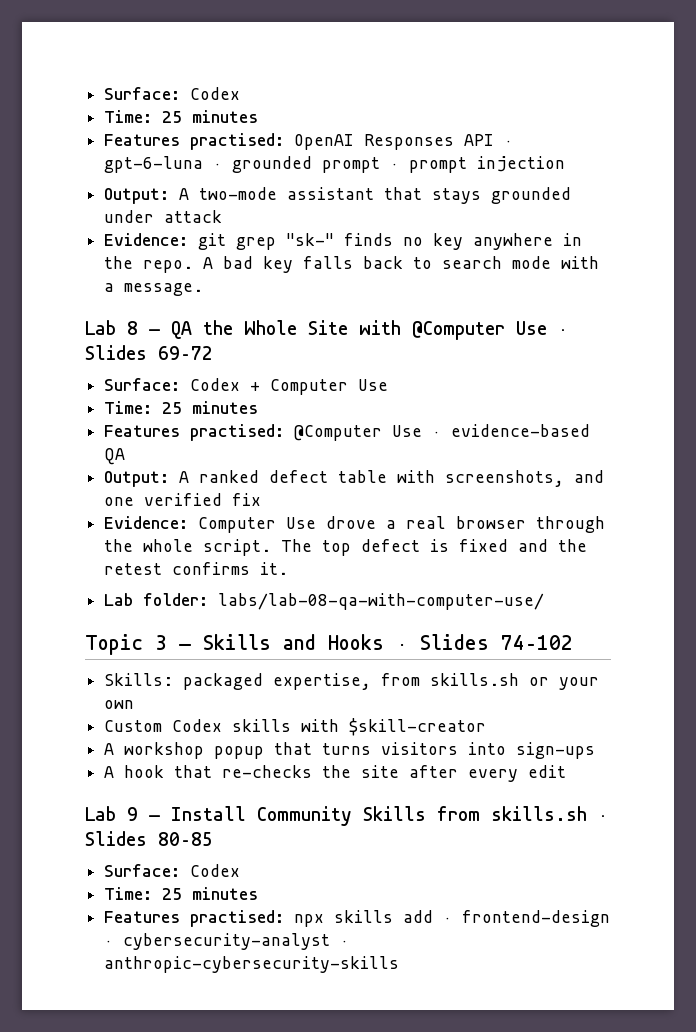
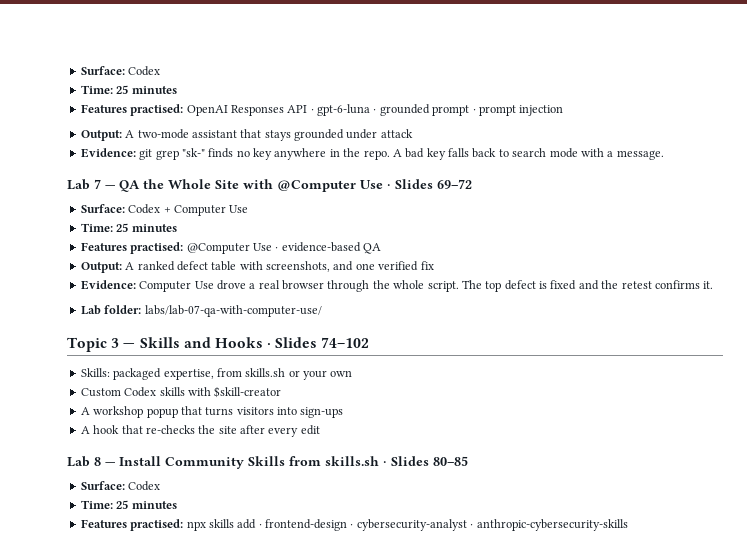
- Lab 8 — QA the Whole Site with @Computer Use · Slides 69–72
+ Lab 7 — QA the Whole Site with @Computer Use · Slides 69–72
- Lab folder: labs/lab-08-qa-with-computer-use/
+ Lab folder: labs/lab-07-qa-with-computer-use/
- Lab 9 — Install Community Skills from skills.sh · Slides 80–85
+ Lab 8 — Install Community Skills from skills.sh · Slides 80–85

